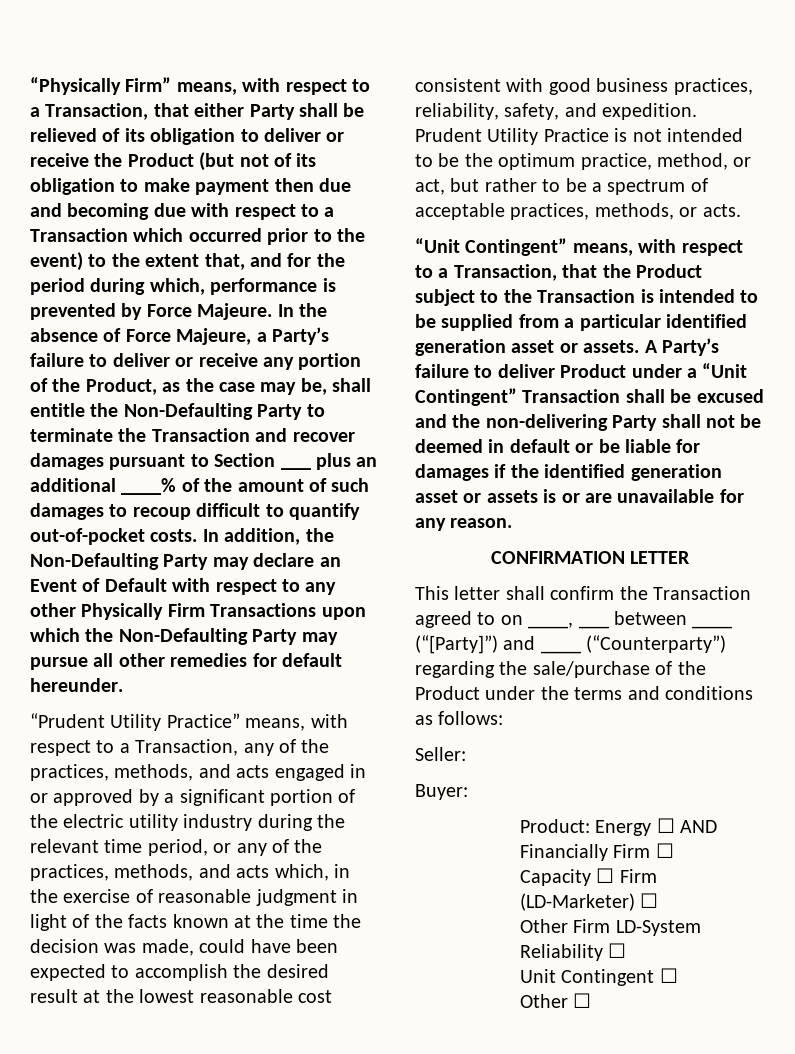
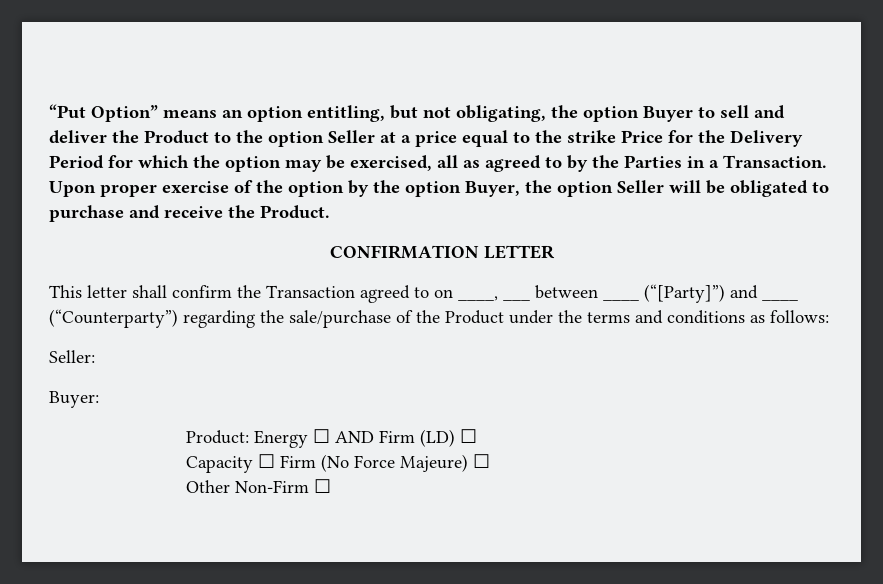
- “Physically Firm” means, with respect to a Transaction, that either Party shall be relieved of its obligation to deliver or receive the Product (but not of its obligation to make payment then due and becoming due with respect to a Transaction which occurred prior to the event) to the extent that, and for the period during which, performance is prevented by Force Majeure. In the absence of Force Majeure, a Party’s failure to deliver or receive any portion of the Product, as the case may be, shall entitle the Non-Defaulting Party to terminate the Transaction and recover damages pursuant to Section ___ plus an additional ____% of the amount of such damages to recoup difficult to quantify out-of-pocket costs. In addition, the Non-Defaulting Party may declare an Event of Default with respect to any other Physically Firm Transactions upon which the Non-Defaulting Party may pursue all other remedies for default hereunder.
- “Prudent Utility Practice” means, with respect to a Transaction, any of the practices, methods, and acts engaged in or approved by a significant portion of the electric utility industry during the relevant time period, or any of the practices, methods, and acts which, in the exercise of reasonable judgment in light of the facts known at the time the decision was made, could have been expected to accomplish the desired result at the lowest reasonable cost consistent with good business practices, reliability, safety, and expedition. Prudent Utility Practice is not intended to be the optimum practice, method, or act, but rather to be a spectrum of acceptable practices, methods, or acts.
- “Unit Contingent” means, with respect to a Transaction, that the Product subject to the Transaction is intended to be supplied from a particular identified generation asset or assets. A Party’s failure to deliver Product under a “Unit Contingent” Transaction shall be excused and the non-delivering Party shall not be deemed in default or be liable for damages if the identified generation asset or assets is or are unavailable for any reason.
+ “Put Option” means an option entitling, but not obligating, the option Buyer to sell and deliver the Product to the option Seller at a price equal to the strike Price for the Delivery Period for which the option may be exercised, all as agreed to by the Parties in a Transaction. Upon proper exercise of the option by the option Buyer, the option Seller will be obligated to purchase and receive the Product.
- Product: Energy ☐ AND Financially Firm ☐
+ Product: Energy ☐ AND Firm (LD) ☐
- Capacity ☐ Firm (LD-Marketer) ☐
- Other Firm LD-System Reliability ☐
- Unit Contingent ☐
- Other ☐
+ Capacity ☐ Firm (No Force Majeure) ☐
+ Other Non-Firm ☐

